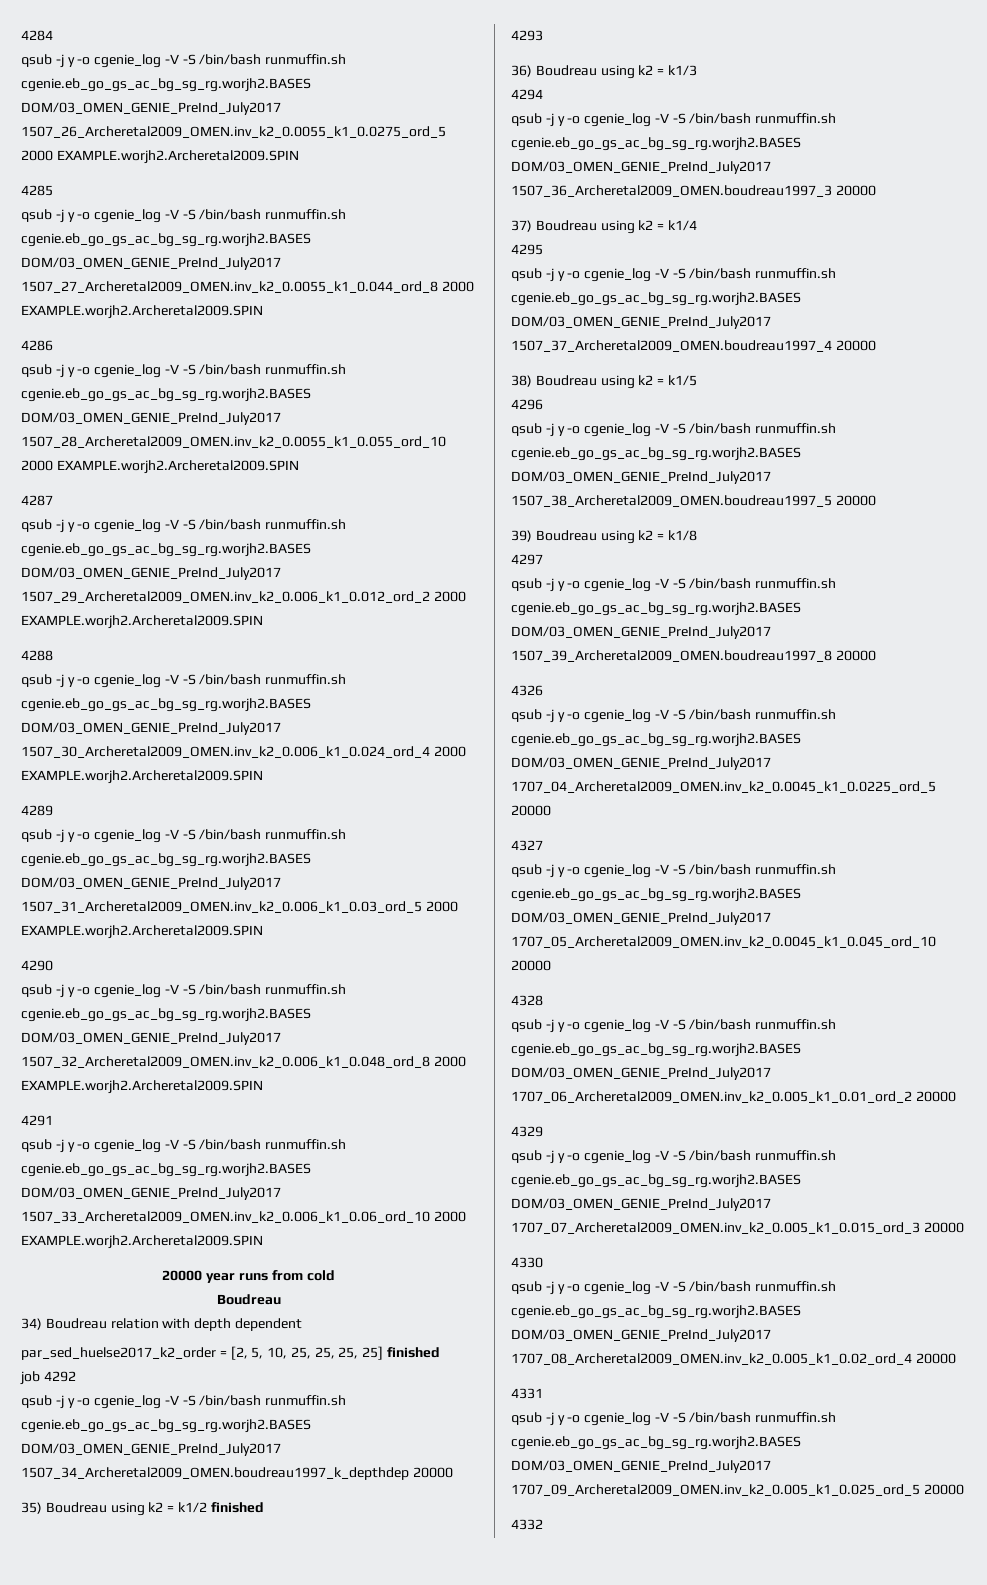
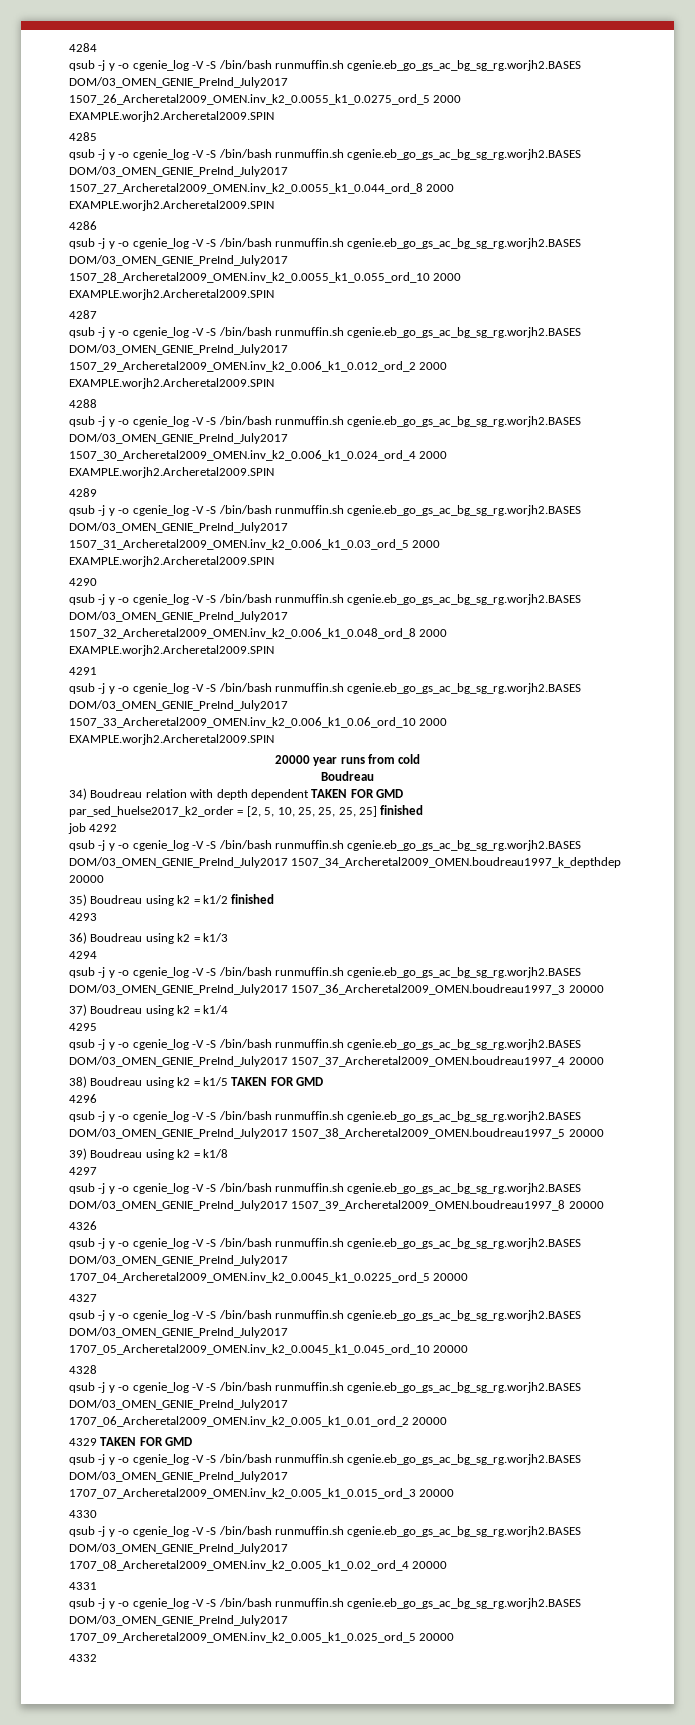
- 34) Boudreau relation with depth dependent
+ 34) Boudreau relation with depth dependent TAKEN FOR GMD
- 38) Boudreau using k2 = k1/5
+ 38) Boudreau using k2 = k1/5 TAKEN FOR GMD
- 4329
+ 4329 TAKEN FOR GMD

